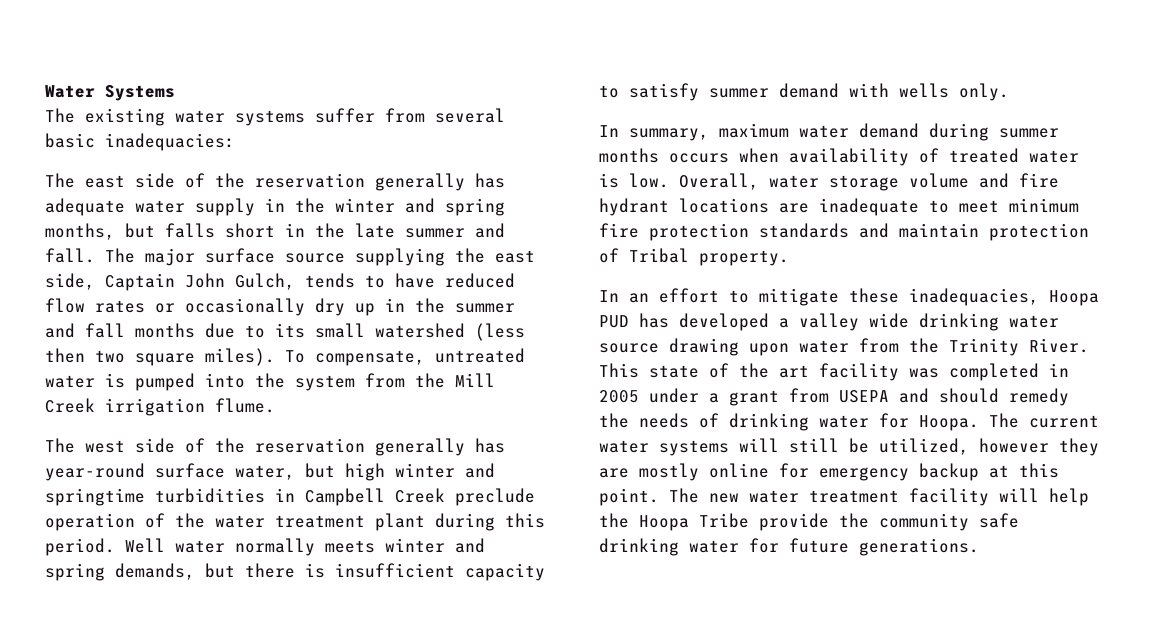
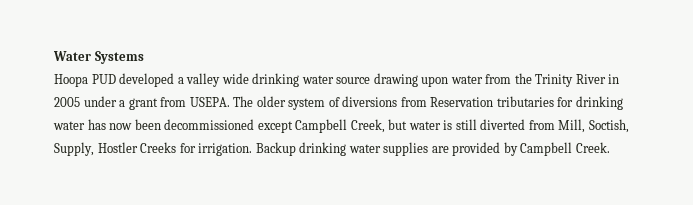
- The existing water systems suffer from several basic inadequacies:
- The east side of the reservation generally has adequate water supply in the winter and spring months, but falls short in the late summer and fall. The major surface source supplying the east side, Captain John Gulch, tends to have reduced flow rates or occasionally dry up in the summer and fall months due to its small watershed (less then two square miles). To compensate, untreated water is pumped into the system from the Mill Creek irrigation flume.
- The west side of the reservation generally has year-round surface water, but high winter and springtime turbidities in Campbell Creek preclude operation of the water treatment plant during this period. Well water normally meets winter and spring demands, but there is insufficient capacity to satisfy summer demand with wells only.
- In summary, maximum water demand during summer months occurs when availability of treated water is low. Overall, water storage volume and fire hydrant locations are inadequate to meet minimum fire protection standards and maintain protection of Tribal property.
- In an effort to mitigate these inadequacies, Hoopa PUD has developed a valley wide drinking water source drawing upon water from the Trinity River. This state of the art facility was completed in 2005 under a grant from USEPA and should remedy the needs of drinking water for Hoopa. The current water systems will still be utilized, however they are mostly online for emergency backup at this point. The new water treatment facility will help the Hoopa Tribe provide the community safe drinking water for future generations.
+ Hoopa PUD developed a valley wide drinking water source drawing upon water from the Trinity River in 2005 under a grant from USEPA. The older system of diversions from Reservation tributaries for drinking water has now been decommissioned except Campbell Creek, but water is still diverted from Mill, Soctish, Supply, Hostler Creeks for irrigation. Backup drinking water supplies are provided by Campbell Creek.

